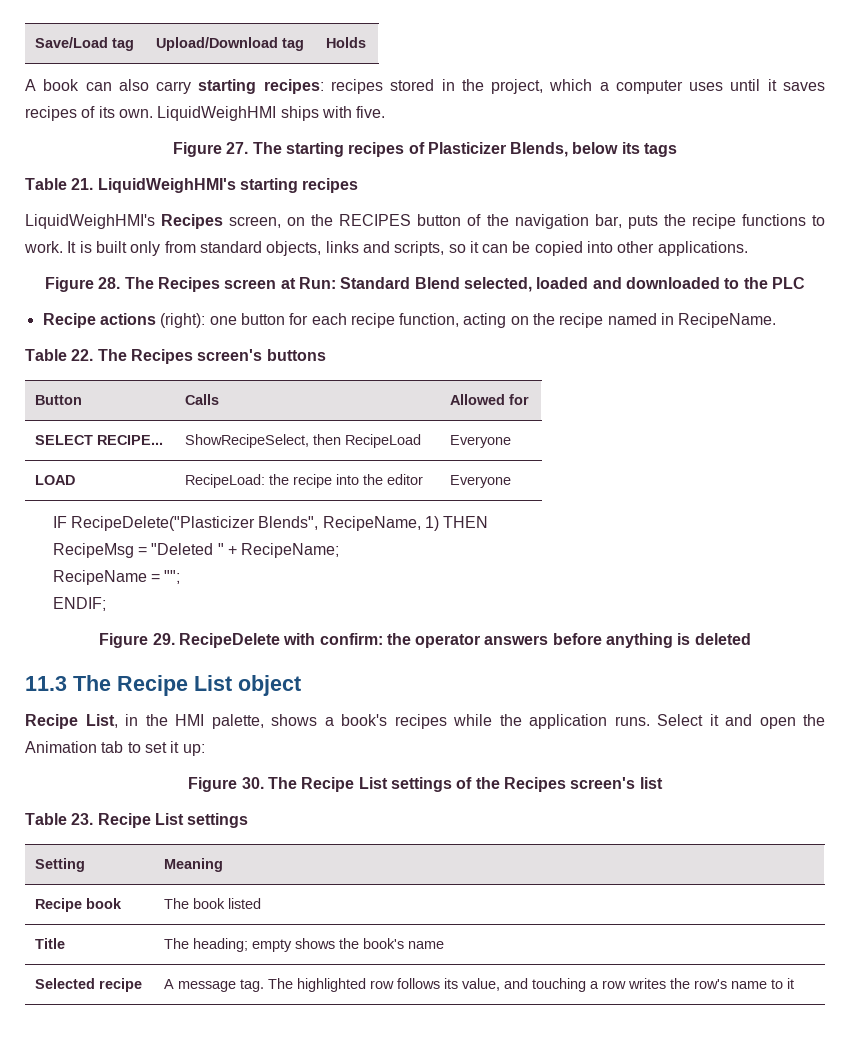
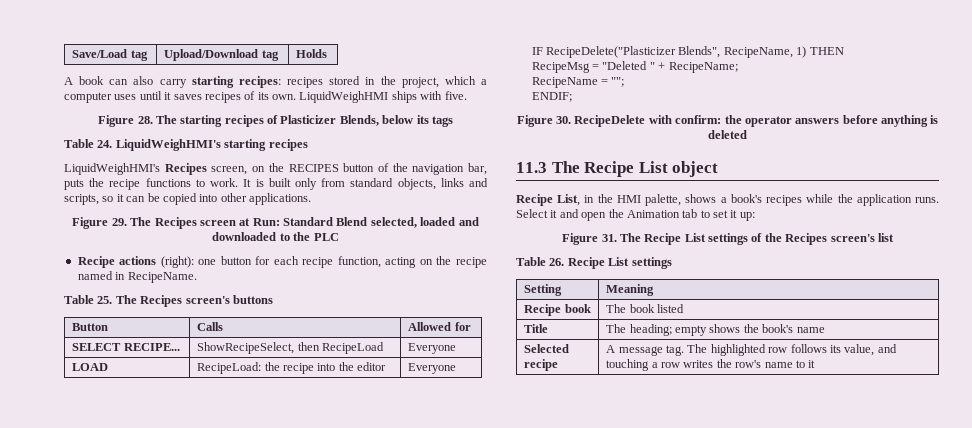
- Figure 27. The starting recipes of Plasticizer Blends, below its tags
+ Figure 28. The starting recipes of Plasticizer Blends, below its tags
- Table 21. LiquidWeighHMI's starting recipes
+ Table 24. LiquidWeighHMI's starting recipes
- Figure 28. The Recipes screen at Run: Standard Blend selected, loaded and downloaded to the PLC
+ Figure 29. The Recipes screen at Run: Standard Blend selected, loaded and downloaded to the PLC
- Table 22. The Recipes screen's buttons
+ Table 25. The Recipes screen's buttons
- Figure 29. RecipeDelete with confirm: the operator answers before anything is deleted
+ Figure 30. RecipeDelete with confirm: the operator answers before anything is deleted
- Figure 30. The Recipe List settings of the Recipes screen's list
+ Figure 31. The Recipe List settings of the Recipes screen's list
- Table 23. Recipe List settings
+ Table 26. Recipe List settings

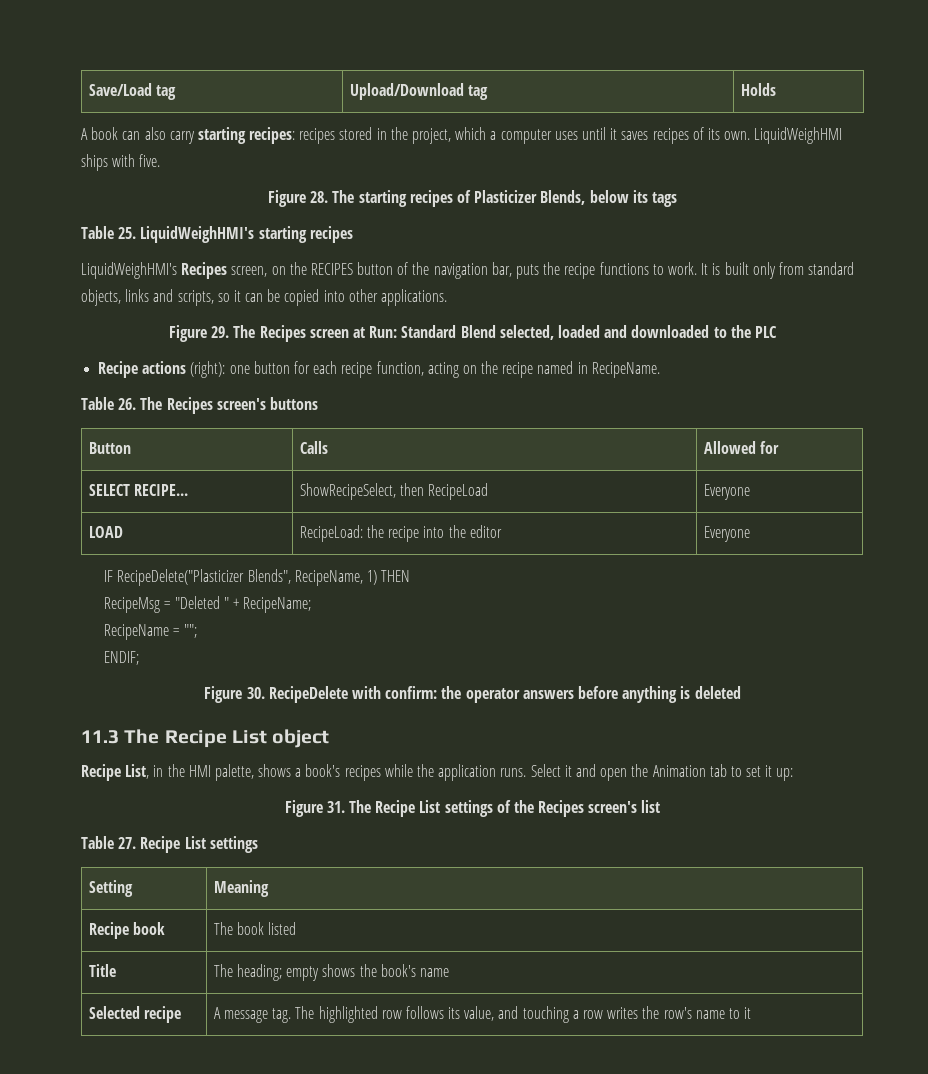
- Table 24. LiquidWeighHMI's starting recipes
+ Table 25. LiquidWeighHMI's starting recipes
- Table 25. The Recipes screen's buttons
+ Table 26. The Recipes screen's buttons
- Table 26. Recipe List settings
+ Table 27. Recipe List settings

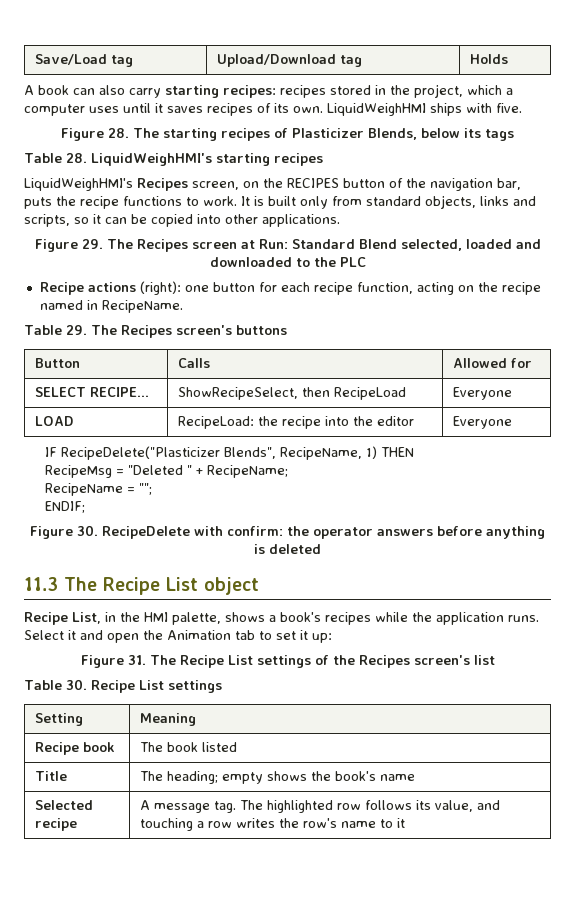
- Table 25. LiquidWeighHMI's starting recipes
+ Table 28. LiquidWeighHMI's starting recipes
- Table 26. The Recipes screen's buttons
+ Table 29. The Recipes screen's buttons
- Table 27. Recipe List settings
+ Table 30. Recipe List settings

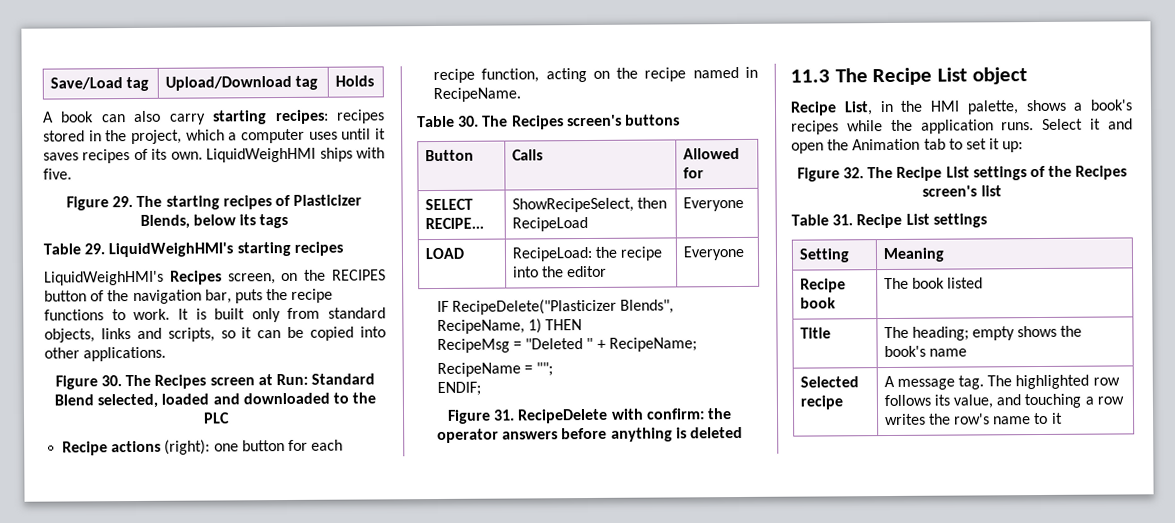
- Figure 28. The starting recipes of Plasticizer Blends, below its tags
+ Figure 29. The starting recipes of Plasticizer Blends, below its tags
- Table 28. LiquidWeighHMI's starting recipes
+ Table 29. LiquidWeighHMI's starting recipes
- Figure 29. The Recipes screen at Run: Standard Blend selected, loaded and downloaded to the PLC
+ Figure 30. The Recipes screen at Run: Standard Blend selected, loaded and downloaded to the PLC
- Table 29. The Recipes screen's buttons
+ Table 30. The Recipes screen's buttons
- Figure 30. RecipeDelete with confirm: the operator answers before anything is deleted
+ Figure 31. RecipeDelete with confirm: the operator answers before anything is deleted
- Figure 31. The Recipe List settings of the Recipes screen's list
+ Figure 32. The Recipe List settings of the Recipes screen's list
- Table 30. Recipe List settings
+ Table 31. Recipe List settings

